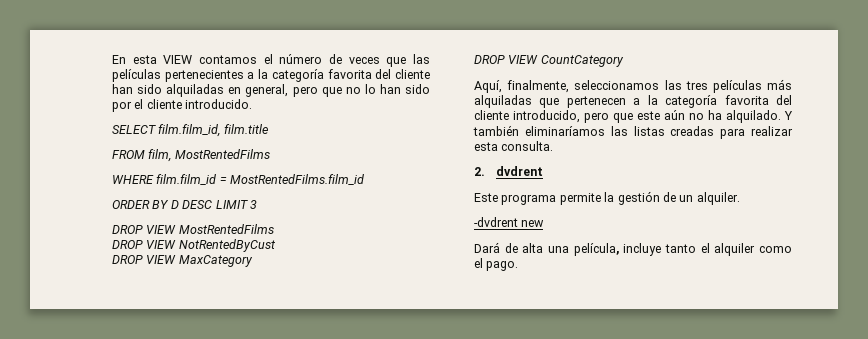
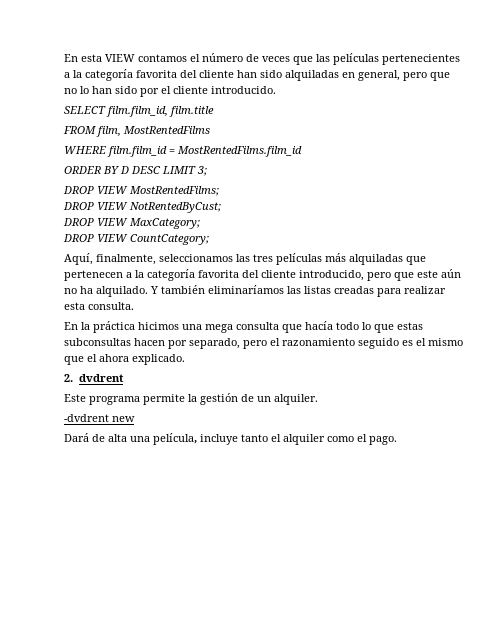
- ORDER BY D DESC LIMIT 3
- DROP VIEW MostRentedFilms
- DROP VIEW NotRentedByCust
- DROP VIEW MaxCategory
- DROP VIEW CountCategory
+ ORDER BY D DESC LIMIT 3;
+ DROP VIEW MostRentedFilms;
+ DROP VIEW NotRentedByCust;
+ DROP VIEW MaxCategory;
+ DROP VIEW CountCategory;
+ En la práctica hicimos una mega consulta que hacía todo lo que estas subconsultas hacen por separado, pero el razonamiento seguido es el mismo que el ahora explicado.

